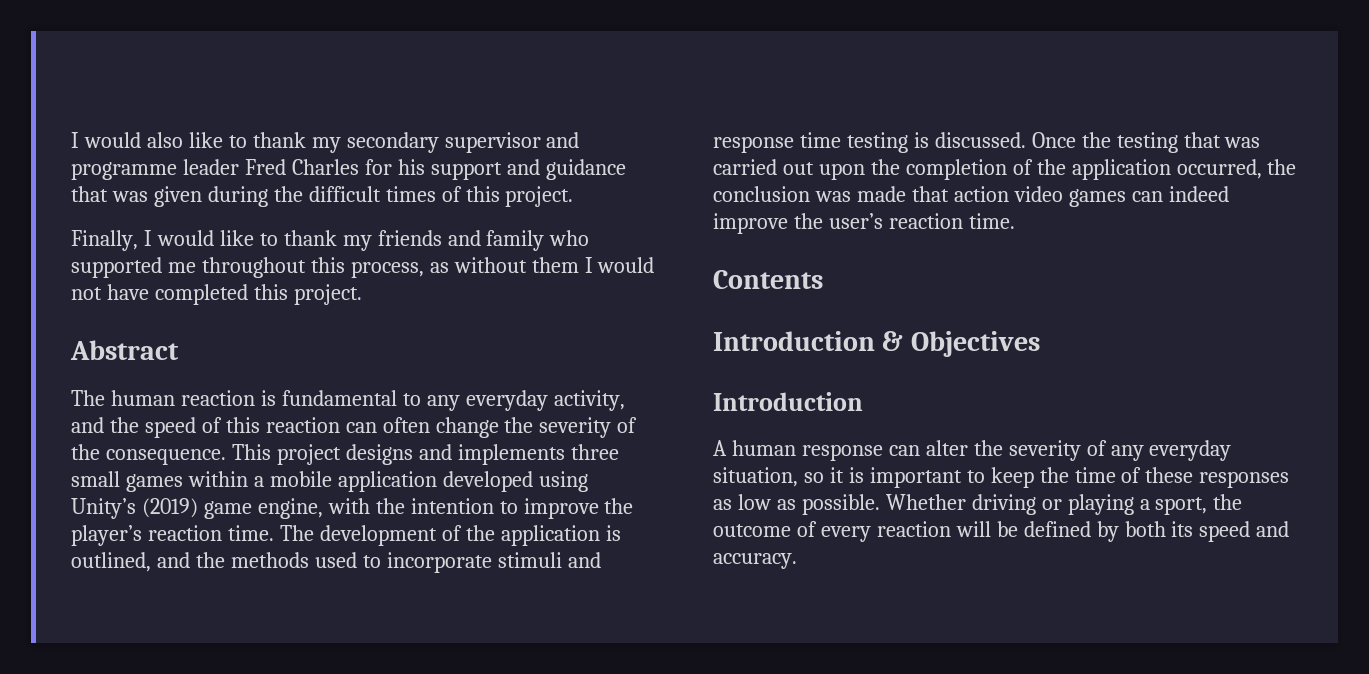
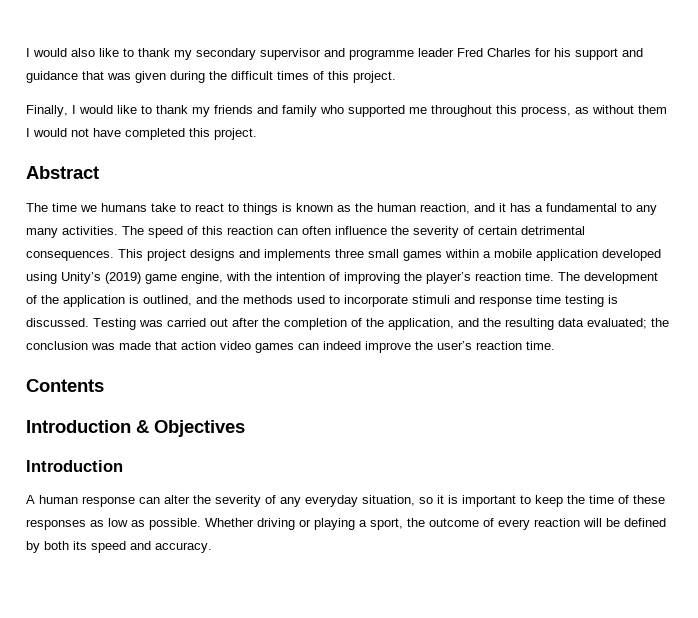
- The human reaction is fundamental to any everyday activity, and the speed of this reaction can often change the severity of the consequence.
+ The time we humans take to react to things is known as the human reaction, and it has a fundamental to any many activities. The speed of this reaction can often influence the severity of certain detrimental consequences.
- This project designs and implements three small games within a mobile application developed using Unity’s (2019) game engine, with the intention to improve the player’s reaction time.
+ This project designs and implements three small games within a mobile application developed using Unity’s (2019) game engine, with the intention of improving the player’s reaction time.
- Once the testing that was carried out upon the completion of the application occurred, the conclusion was made that action video games can indeed improve the user’s reaction time.
+ Testing was carried out after the completion of the application, and the resulting data evaluated; the conclusion was made that action video games can indeed improve the user’s reaction time.

